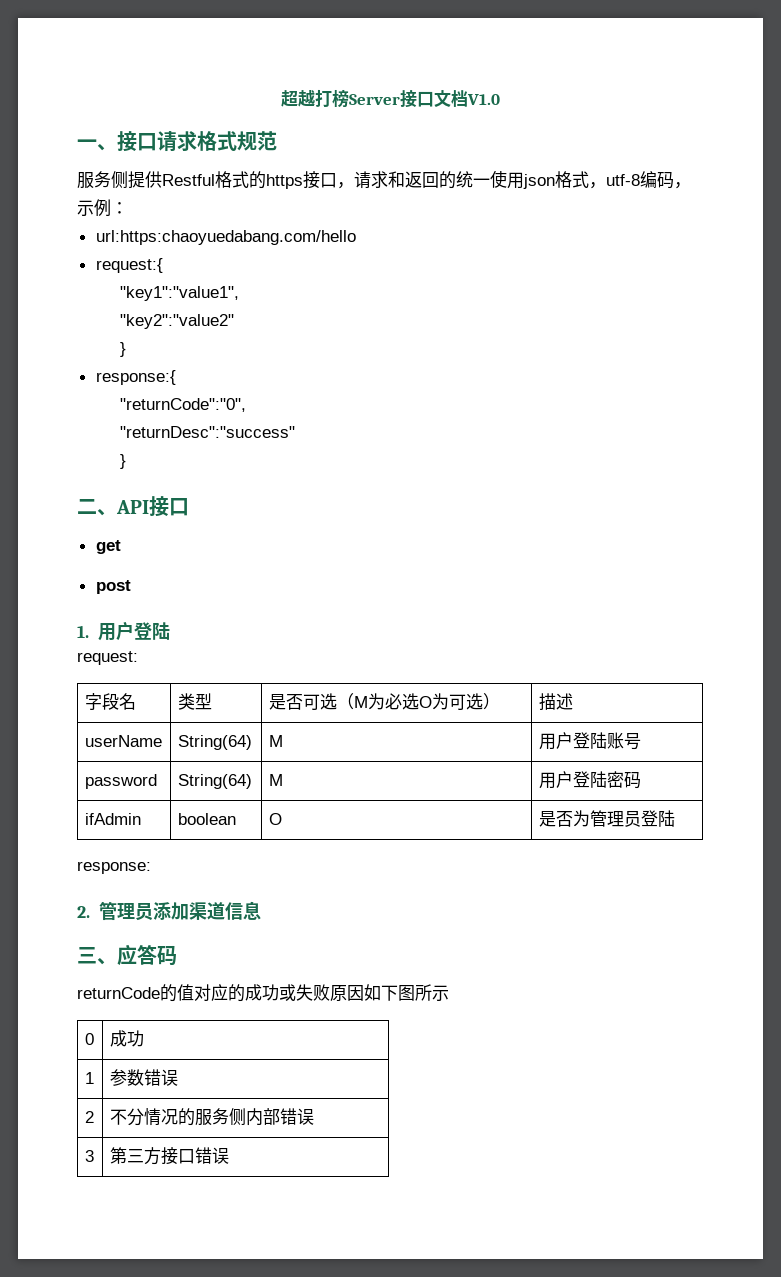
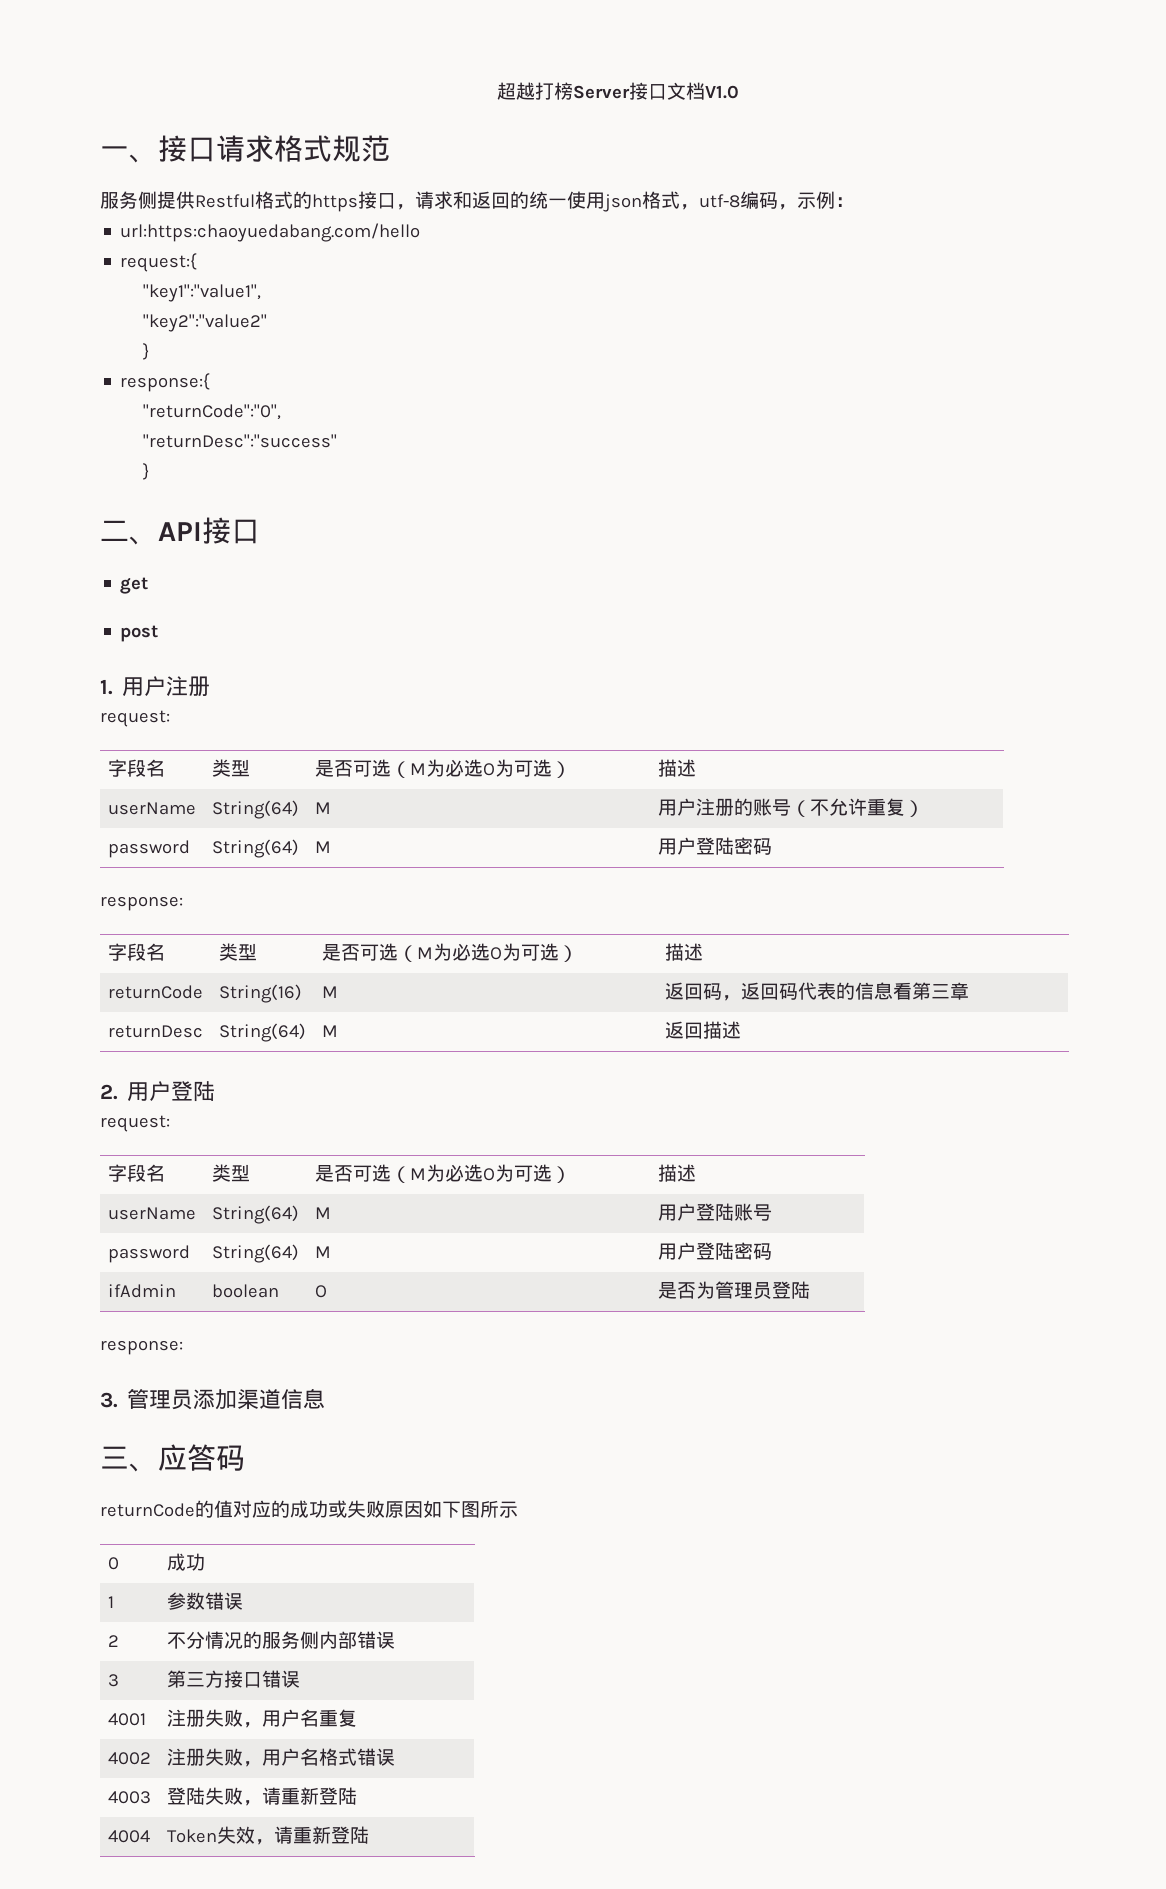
- 1.用户登陆
+ 1.用户注册
+ request:
+ 字段名 | 类型 | 是否可选（M为必选O为可选） | 描述
+ userName | String(64) | M | 用户注册的账号（不允许重复）
+ password | String(64) | M | 用户登陆密码
+ response:
+ 字段名 | 类型 | 是否可选（M为必选O为可选） | 描述
+ returnCode | String(16) | M | 返回码，返回码代表的信息看第三章
+ returnDesc | String(64) | M | 返回描述
+ 2.用户登陆
- 2.管理员添加渠道信息
+ 3.管理员添加渠道信息
+ 4001 | 注册失败，用户名重复
+ 4002 | 注册失败，用户名格式错误
+ 4003 | 登陆失败，请重新登陆
+ 4004 | Token失效，请重新登陆

